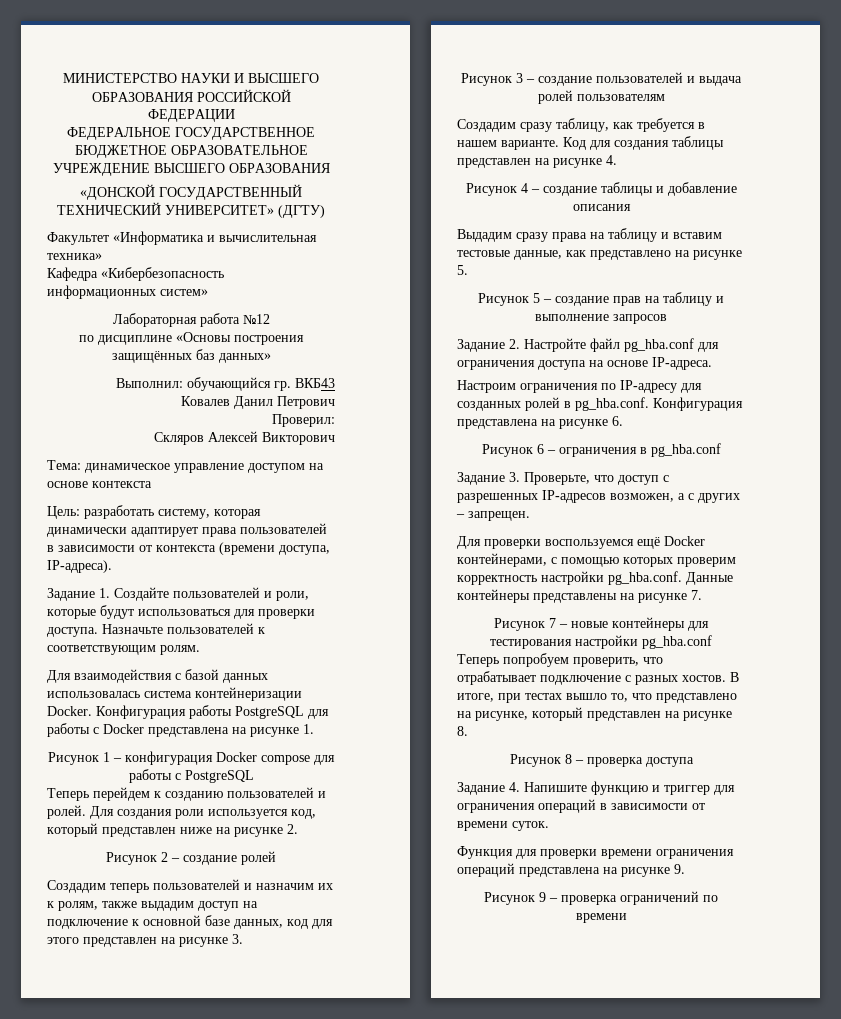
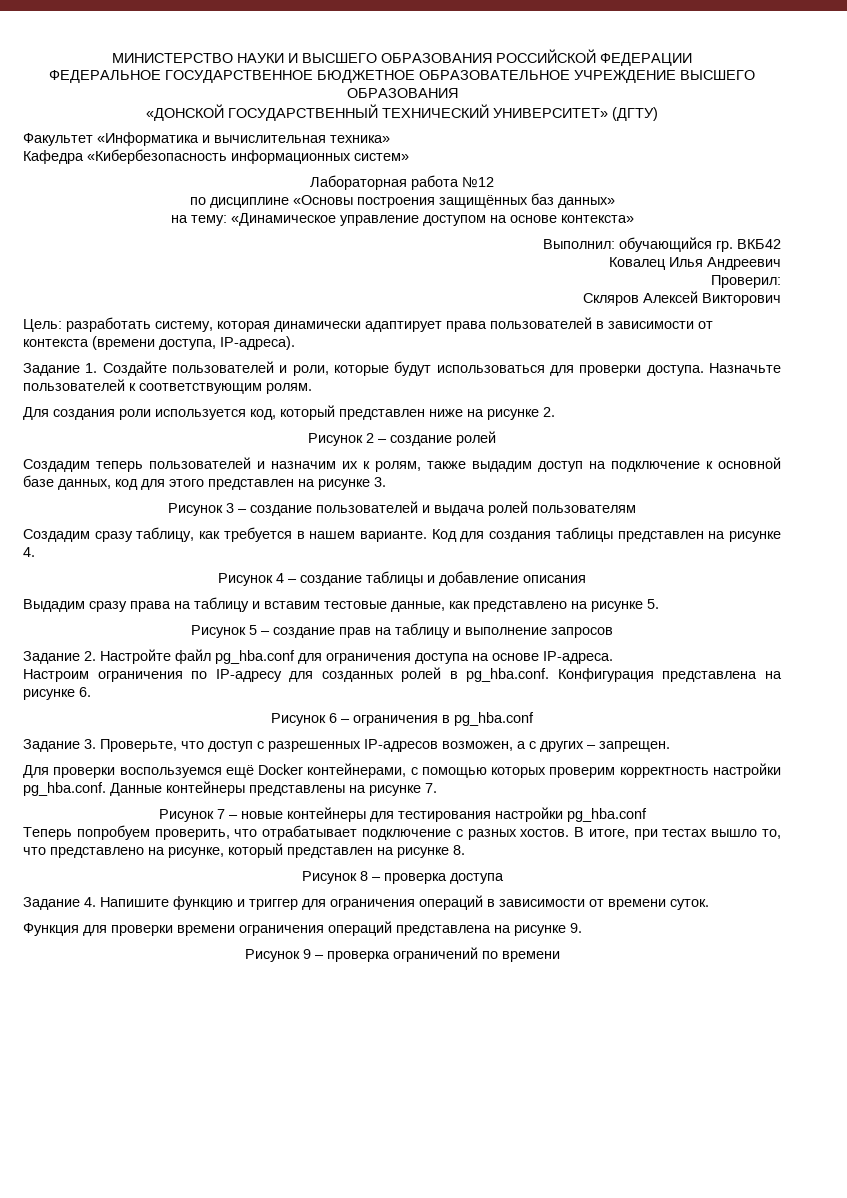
+ на тему: «Динамическое управление доступом на основе контекста»
- ВКБ43
- Ковалев Данил Петрович
+ ВКБ42
+ Ковалец Илья Андреевич
- Тема: динамическое управление доступом на основе контекста
- Для взаимодействия с базой данных использовалась система контейнеризации Docker. Конфигурация работы PostgreSQL для работы с Docker представлена на рисунке 1.
- Рисунок 1 – конфигурация Docker compose для работы с PostgreSQL
- Теперь перейдем к созданию пользователей и ролей. Для создания роли используется код, который представлен ниже на рисунке 2.
+ Для создания роли используется код, который представлен ниже на рисунке 2.

